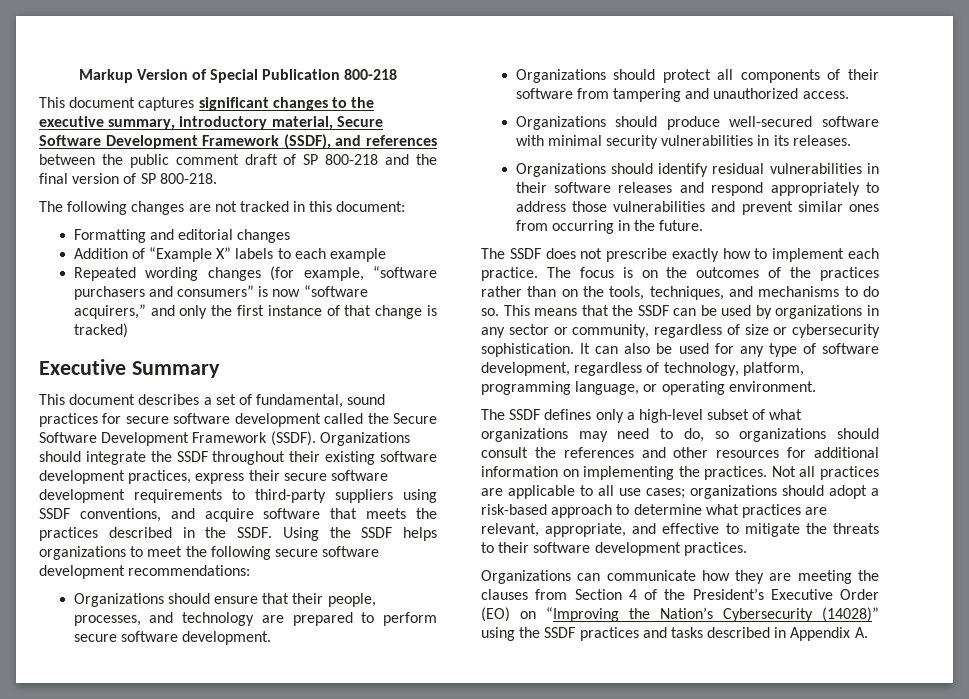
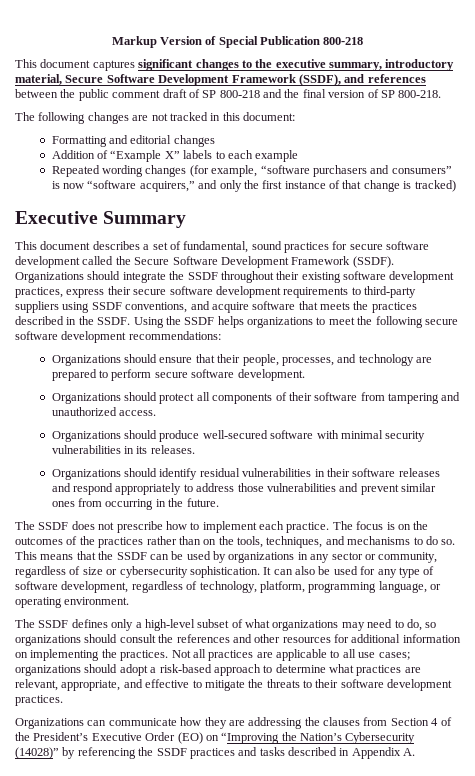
- The SSDF does not prescribe exactly how to implement each practice.
+ The SSDF does not prescribe how to implement each practice.
- Organizations can communicate how they are meeting the clauses from Section 4 of the President’s Executive Order (EO) on “Improving the Nation’s Cybersecurity (14028)” using the SSDF practices and tasks described in Appendix A.
+ Organizations can communicate how they are addressing the clauses from Section 4 of the President’s Executive Order (EO) on “Improving the Nation’s Cybersecurity (14028)” by referencing the SSDF practices and tasks described in Appendix A.

